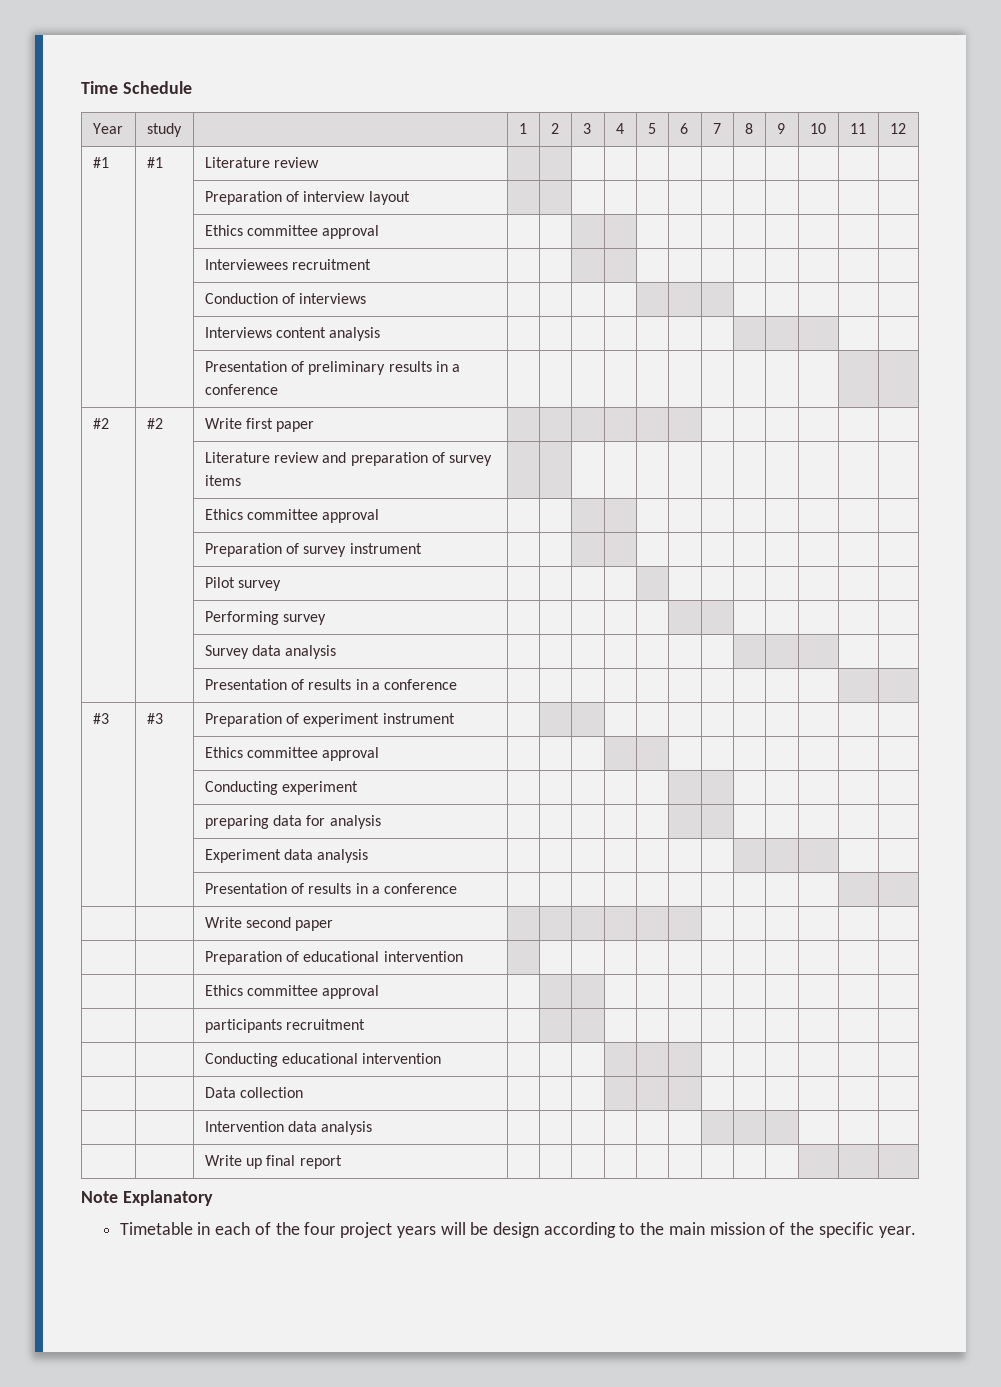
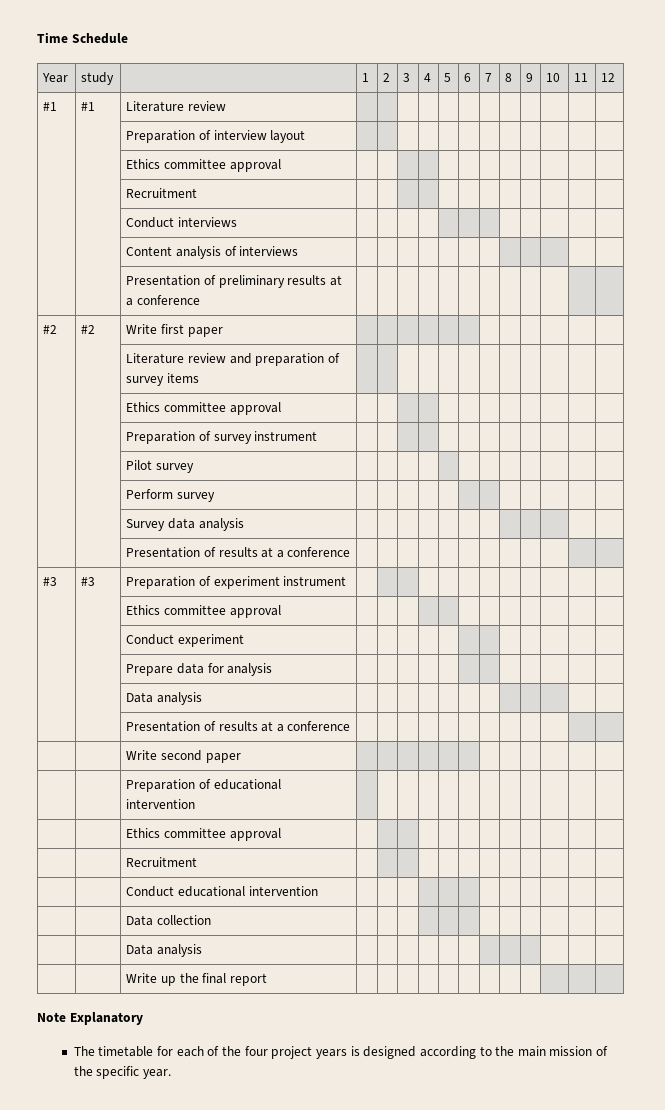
  | | Preparation of interview layout | | | | | | | | | | | |
  | | Ethics committee approval | | | | | | | | | | | |
- | | Interviewees recruitment | | | | | | | | | | | |
- | | Conduction of interviews | | | | | | | | | | | |
- | | Interviews content analysis | | | | | | | | | | | |
+ | | Recruitment | | | | | | | | | | | |
+ | | Conduct interviews | | | | | | | | | | | |
+ | | Content analysis of interviews | | | | | | | | | | | |
- | | Presentation of preliminary results in a conference | | | | | | | | | | | |
+ | | Presentation of preliminary results at a conference | | | | | | | | | | | |
- | | Performing survey | | | | | | | | | | | |
+ | | Perform survey | | | | | | | | | | | |
  | | Survey data analysis | | | | | | | | | | | |
- | | Presentation of results in a conference | | | | | | | | | | | |
+ | | Presentation of results at a conference | | | | | | | | | | | |
- | | Conducting experiment | | | | | | | | | | | |
+ | | Conduct experiment | | | | | | | | | | | |
- | | preparing data for analysis | | | | | | | | | | | |
- | | Experiment data analysis | | | | | | | | | | | |
- | | Presentation of results in a conference | | | | | | | | | | | |
+ | | Prepare data for analysis | | | | | | | | | | | |
+ | | Data analysis | | | | | | | | | | | |
+ | | Presentation of results at a conference | | | | | | | | | | | |
  | | Preparation of educational intervention | | | | | | | | | | | |
  | | Ethics committee approval | | | | | | | | | | | |
- | | participants recruitment | | | | | | | | | | | |
- | | Conducting educational intervention | | | | | | | | | | | |
+ | | Recruitment | | | | | | | | | | | |
+ | | Conduct educational intervention | | | | | | | | | | | |
  | | Data collection | | | | | | | | | | | |
- | | Intervention data analysis | | | | | | | | | | | |
+ | | Data analysis | | | | | | | | | | | |
- | | Write up final report | | | | | | | | | | | |
+ | | Write up the final report | | | | | | | | | | | |
- Timetable in each of the four project years will be design according to the main mission of the specific year.
+ The timetable for each of the four project years is designed according to the main mission of the specific year.

